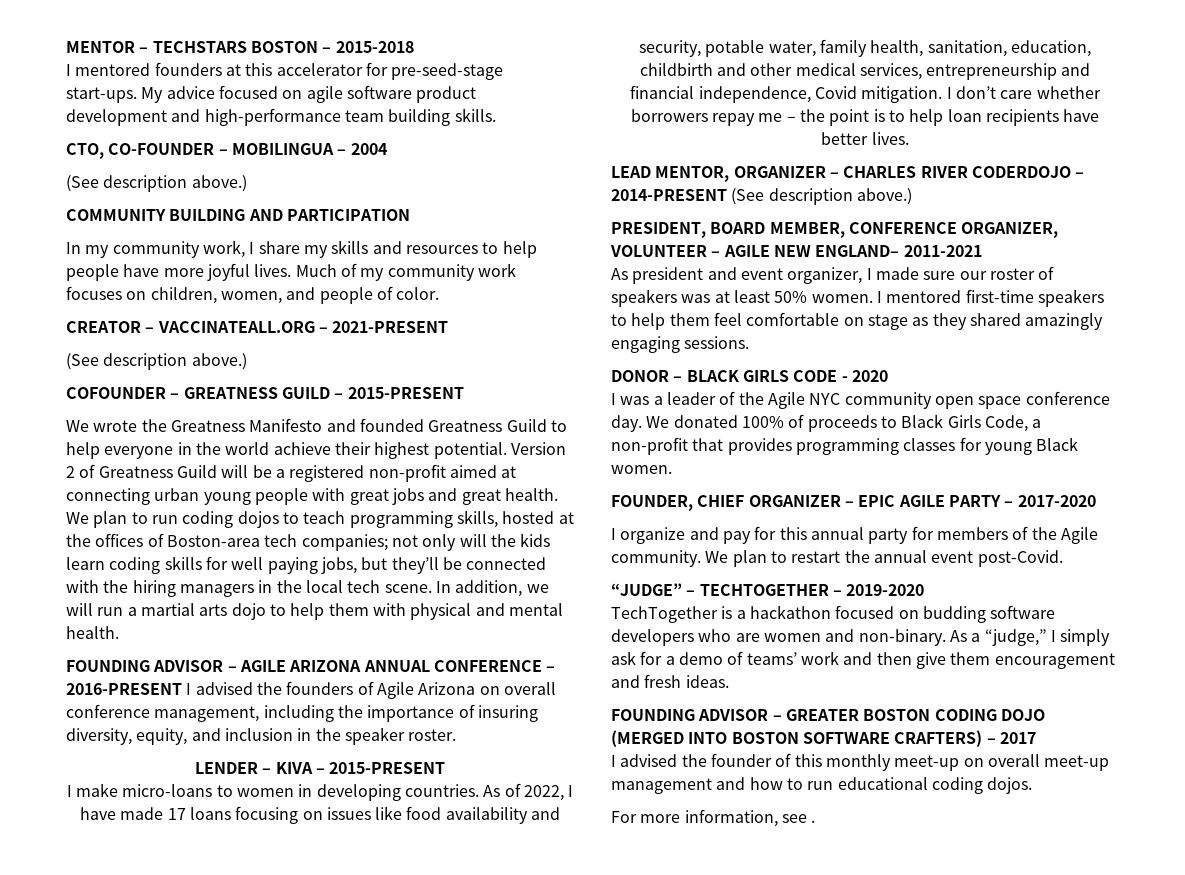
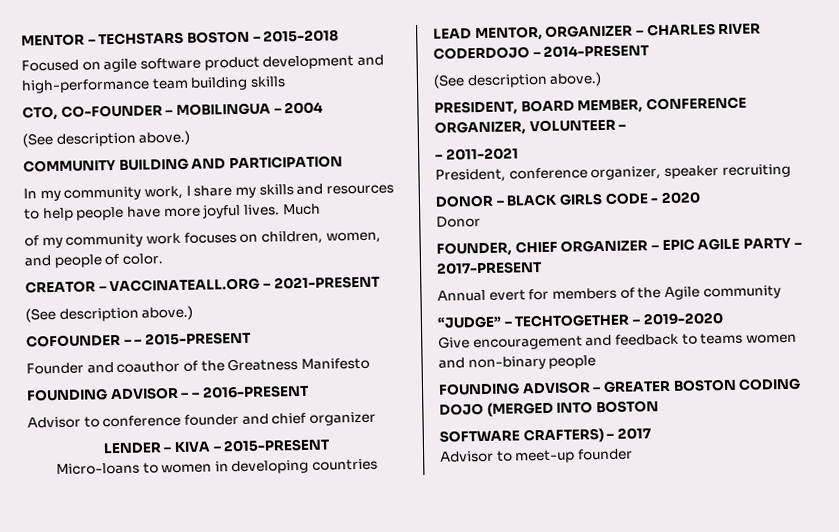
- I mentored founders at this accelerator for pre-seed-stage start-ups. My advice focused on agile software product development and high-performance team building skills.
+ Focused on agile software product development and high-performance team building skills
- Much of my community work focuses on children, women, and people of color.
+ Much
+ of my community work focuses on children, women, and people of color.
- COFOUNDER – GREATNESS GUILD – 2015-PRESENT
- We wrote the Greatness Manifesto and founded Greatness Guild to help everyone in the world achieve their highest potential. Version 2 of Greatness Guild will be a registered non-profit aimed at connecting urban young people with great jobs and great health. We plan to run coding dojos to teach programming skills, hosted at the offices of Boston-area tech companies; not only will the kids learn coding skills for well paying jobs, but they’ll be connected with the hiring managers in the local tech scene. In addition, we will run a martial arts dojo to help them with physical and mental health.
- FOUNDING ADVISOR – AGILE ARIZONA ANNUAL CONFERENCE – 2016-PRESENT I advised the founders of Agile Arizona on overall conference management, including the importance of insuring diversity, equity, and inclusion in the speaker roster.
+ COFOUNDER – – 2015-PRESENT
+ Founder and coauthor of the Greatness Manifesto
+ FOUNDING ADVISOR – – 2016-PRESENT
+ Advisor to conference founder and chief organizer
- I make micro-loans to women in developing countries. As of 2022, I have made 17 loans focusing on issues like food availability and security, potable water, family health, sanitation, education, childbirth and other medical services, entrepreneurship and financial independence, Covid mitigation. I don’t care whether borrowers repay me – the point is to help loan recipients have better lives.
+ Micro-loans to women in developing countries
- LEAD MENTOR, ORGANIZER – CHARLES RIVER CODERDOJO – 2014-PRESENT (See description above.)
+ LEAD MENTOR, ORGANIZER – CHARLES RIVER CODERDOJO – 2014-PRESENT
+ (See description above.)
- PRESIDENT, BOARD MEMBER, CONFERENCE ORGANIZER, VOLUNTEER – AGILE NEW ENGLAND– 2011-2021
- As president and event organizer, I made sure our roster of speakers was at least 50% women. I mentored first-time speakers to help them feel comfortable on stage as they shared amazingly engaging sessions.
+ PRESIDENT, BOARD MEMBER, CONFERENCE ORGANIZER, VOLUNTEER –
+ – 2011-2021
+ President, conference organizer, speaker recruiting
- I was a leader of the Agile NYC community open space conference day. We donated 100% of proceeds to Black Girls Code, a non-profit that provides programming classes for young Black women.
+ Donor
- FOUNDER, CHIEF ORGANIZER – EPIC AGILE PARTY – 2017-2020
- I organize and pay for this annual party for members of the Agile community. We plan to restart the annual event post-Covid.
+ FOUNDER, CHIEF ORGANIZER – EPIC AGILE PARTY – 2017-PRESENT
+ Annual evert for members of the Agile community
- TechTogether is a hackathon focused on budding software developers who are women and non-binary. As a “judge,” I simply ask for a demo of teams’ work and then give them encouragement and fresh ideas.
+ Give encouragement and feedback to teams women and non-binary people
- FOUNDING ADVISOR – GREATER BOSTON CODING DOJO (MERGED INTO BOSTON SOFTWARE CRAFTERS) – 2017
+ FOUNDING ADVISOR – GREATER BOSTON CODING DOJO (MERGED INTO BOSTON
+ SOFTWARE CRAFTERS) – 2017
- I advised the founder of this monthly meet-up on overall meet-up management and how to run educational coding dojos.
- For more information, see .
+ Advisor to meet-up founder

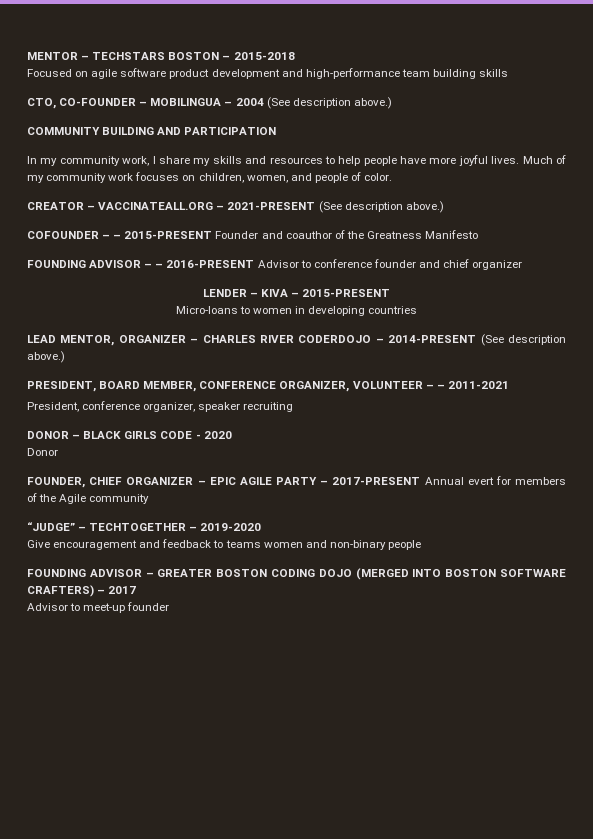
- CTO, CO-FOUNDER – MOBILINGUA – 2004
- (See description above.)
+ CTO, CO-FOUNDER – MOBILINGUA – 2004 (See description above.)
- Much
- of my community work focuses on children, women, and people of color.
+ Much of my community work focuses on children, women, and people of color.
- CREATOR – VACCINATEALL.ORG – 2021-PRESENT
- (See description above.)
+ CREATOR – VACCINATEALL.ORG – 2021-PRESENT (See description above.)
- COFOUNDER – – 2015-PRESENT
- Founder and coauthor of the Greatness Manifesto
+ COFOUNDER – – 2015-PRESENT Founder and coauthor of the Greatness Manifesto
- FOUNDING ADVISOR – – 2016-PRESENT
- Advisor to conference founder and chief organizer
+ FOUNDING ADVISOR – – 2016-PRESENT Advisor to conference founder and chief organizer
- LEAD MENTOR, ORGANIZER – CHARLES RIVER CODERDOJO – 2014-PRESENT
- (See description above.)
+ LEAD MENTOR, ORGANIZER – CHARLES RIVER CODERDOJO – 2014-PRESENT (See description above.)
- PRESIDENT, BOARD MEMBER, CONFERENCE ORGANIZER, VOLUNTEER –
- – 2011-2021
+ PRESIDENT, BOARD MEMBER, CONFERENCE ORGANIZER, VOLUNTEER – – 2011-2021
- FOUNDER, CHIEF ORGANIZER – EPIC AGILE PARTY – 2017-PRESENT
- Annual evert for members of the Agile community
+ FOUNDER, CHIEF ORGANIZER – EPIC AGILE PARTY – 2017-PRESENT Annual evert for members of the Agile community
- FOUNDING ADVISOR – GREATER BOSTON CODING DOJO (MERGED INTO BOSTON
- SOFTWARE CRAFTERS) – 2017
+ FOUNDING ADVISOR – GREATER BOSTON CODING DOJO (MERGED INTO BOSTON SOFTWARE CRAFTERS) – 2017

